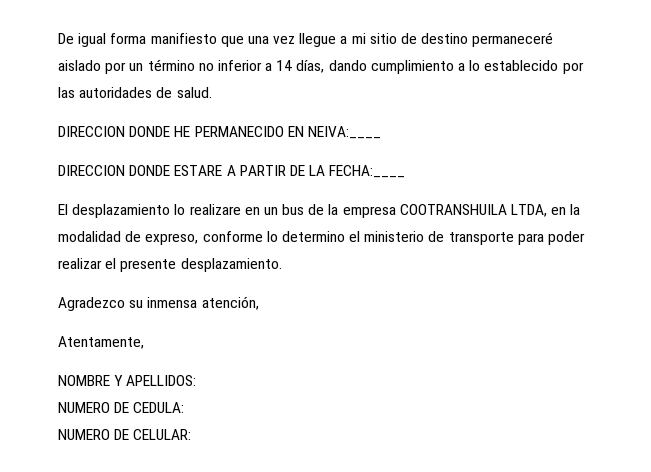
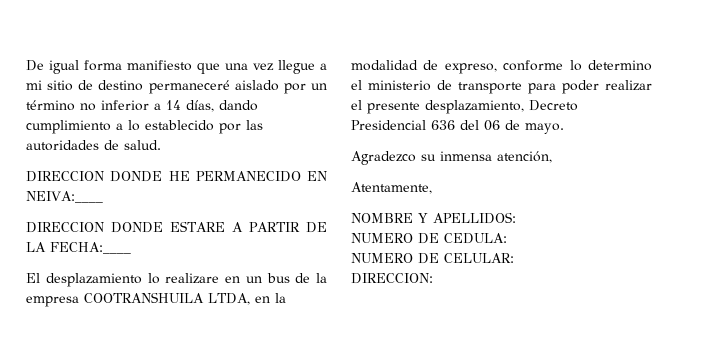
- El desplazamiento lo realizare en un bus de la empresa COOTRANSHUILA LTDA, en la modalidad de expreso, conforme lo determino el ministerio de transporte para poder realizar el presente desplazamiento.
+ El desplazamiento lo realizare en un bus de la empresa COOTRANSHUILA LTDA, en la modalidad de expreso, conforme lo determino el ministerio de transporte para poder realizar el presente desplazamiento, Decreto Presidencial 636 del 06 de mayo.
+ DIRECCION:

